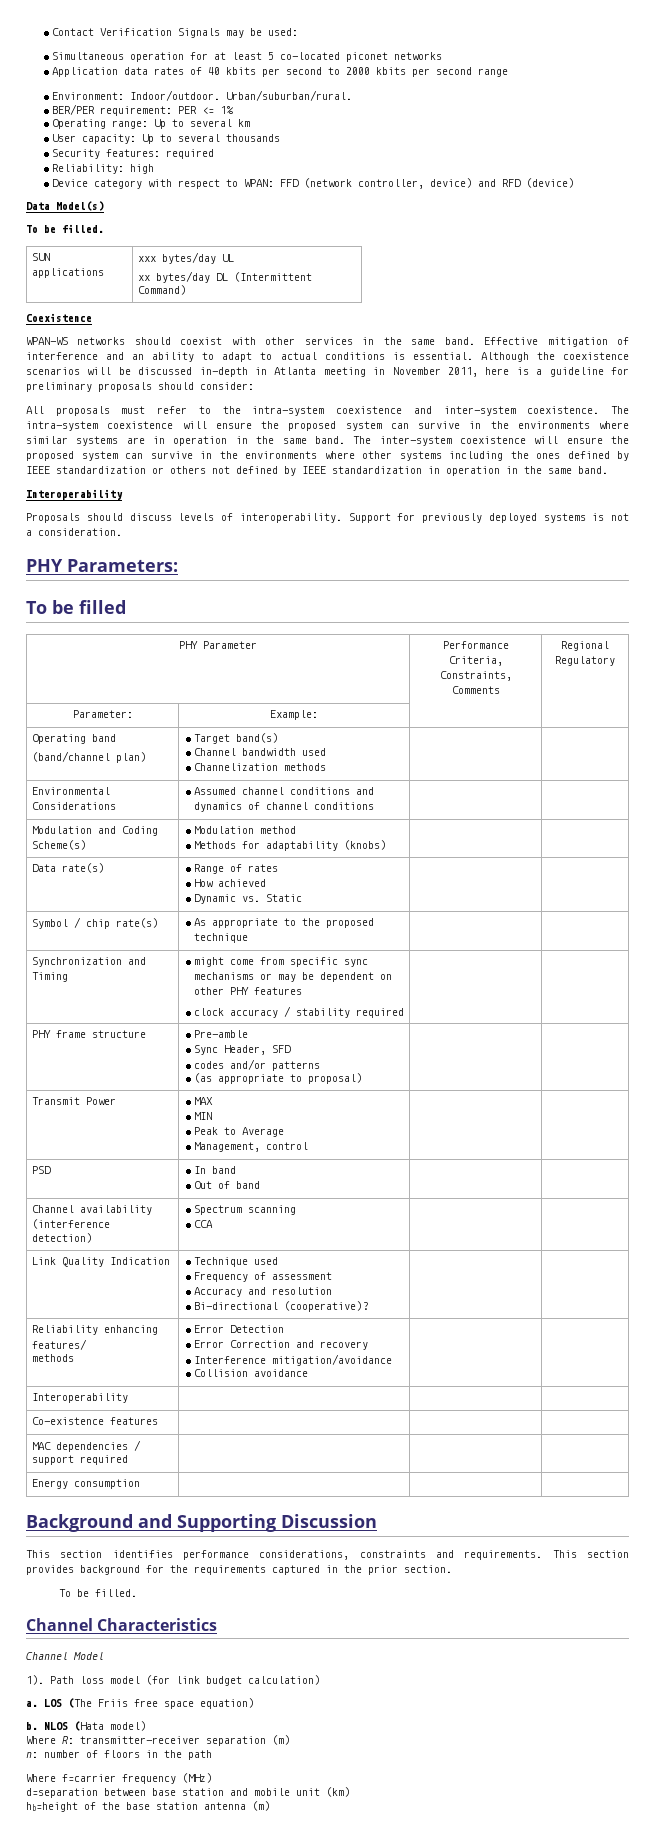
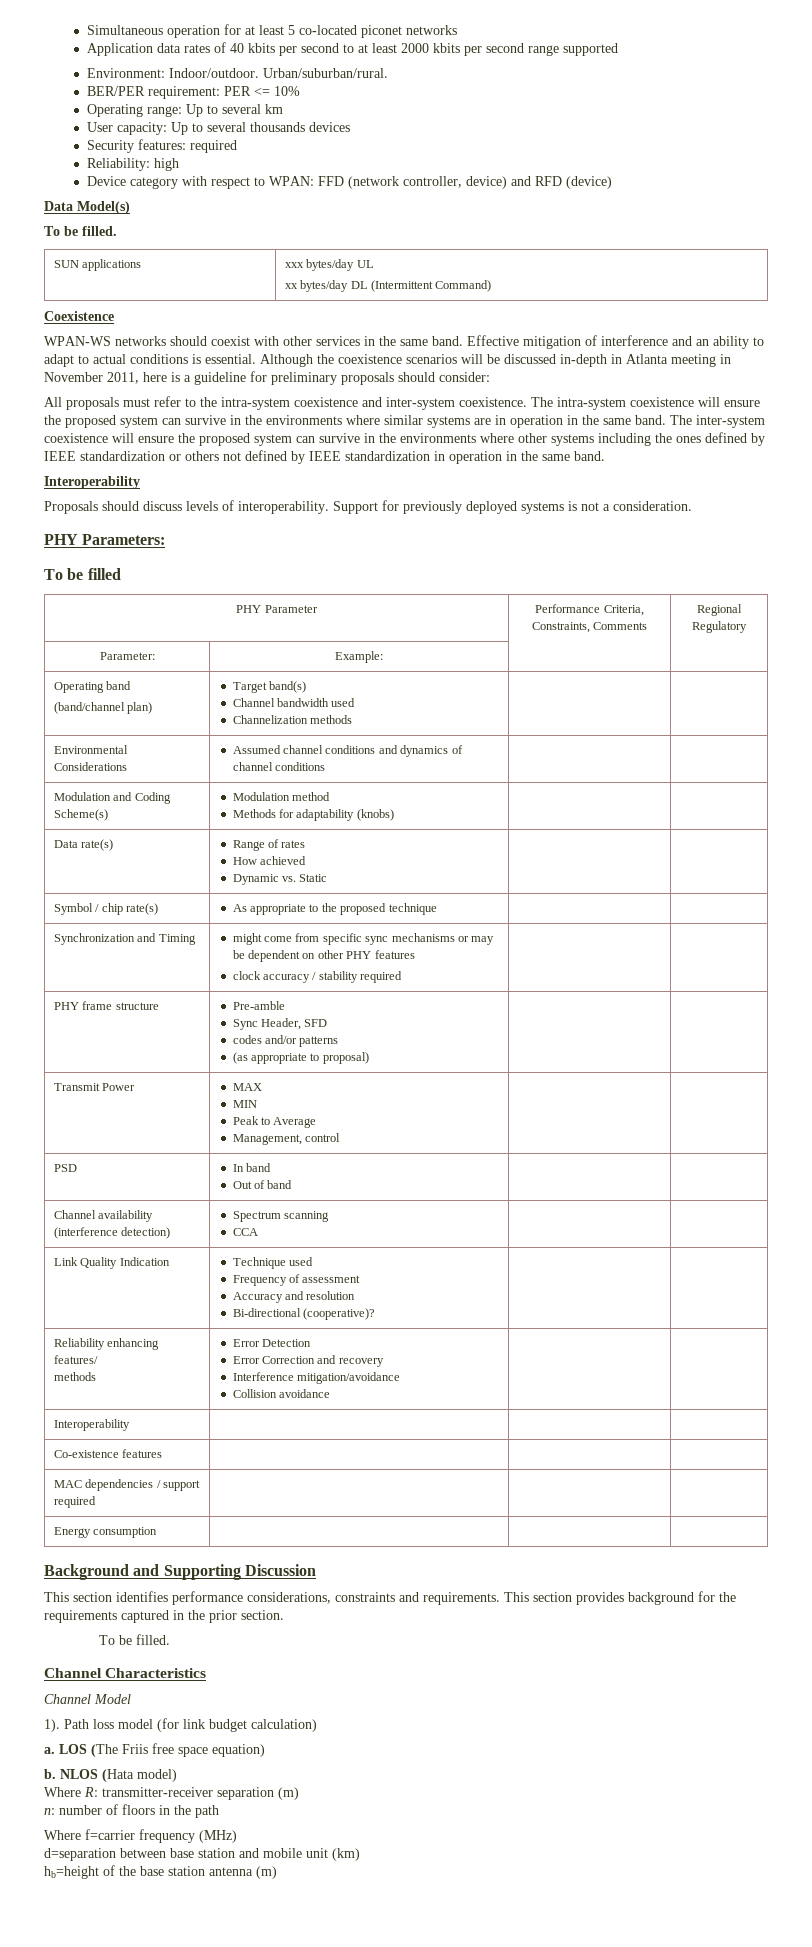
- Contact Verification Signals may be used:
- Application data rates of 40 kbits per second to 2000 kbits per second range
+ Application data rates of 40 kbits per second to at least 2000 kbits per second range supported
- BER/PER requirement: PER <= 1%
+ BER/PER requirement: PER <= 10%
- User capacity: Up to several thousands
+ User capacity: Up to several thousands devices

